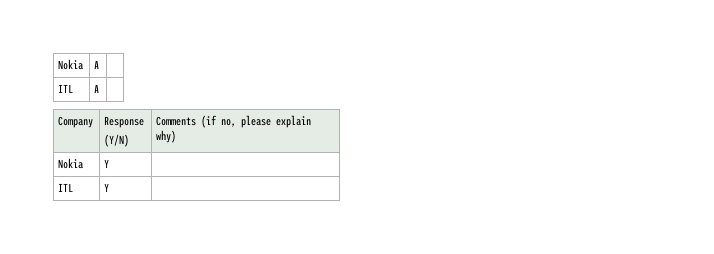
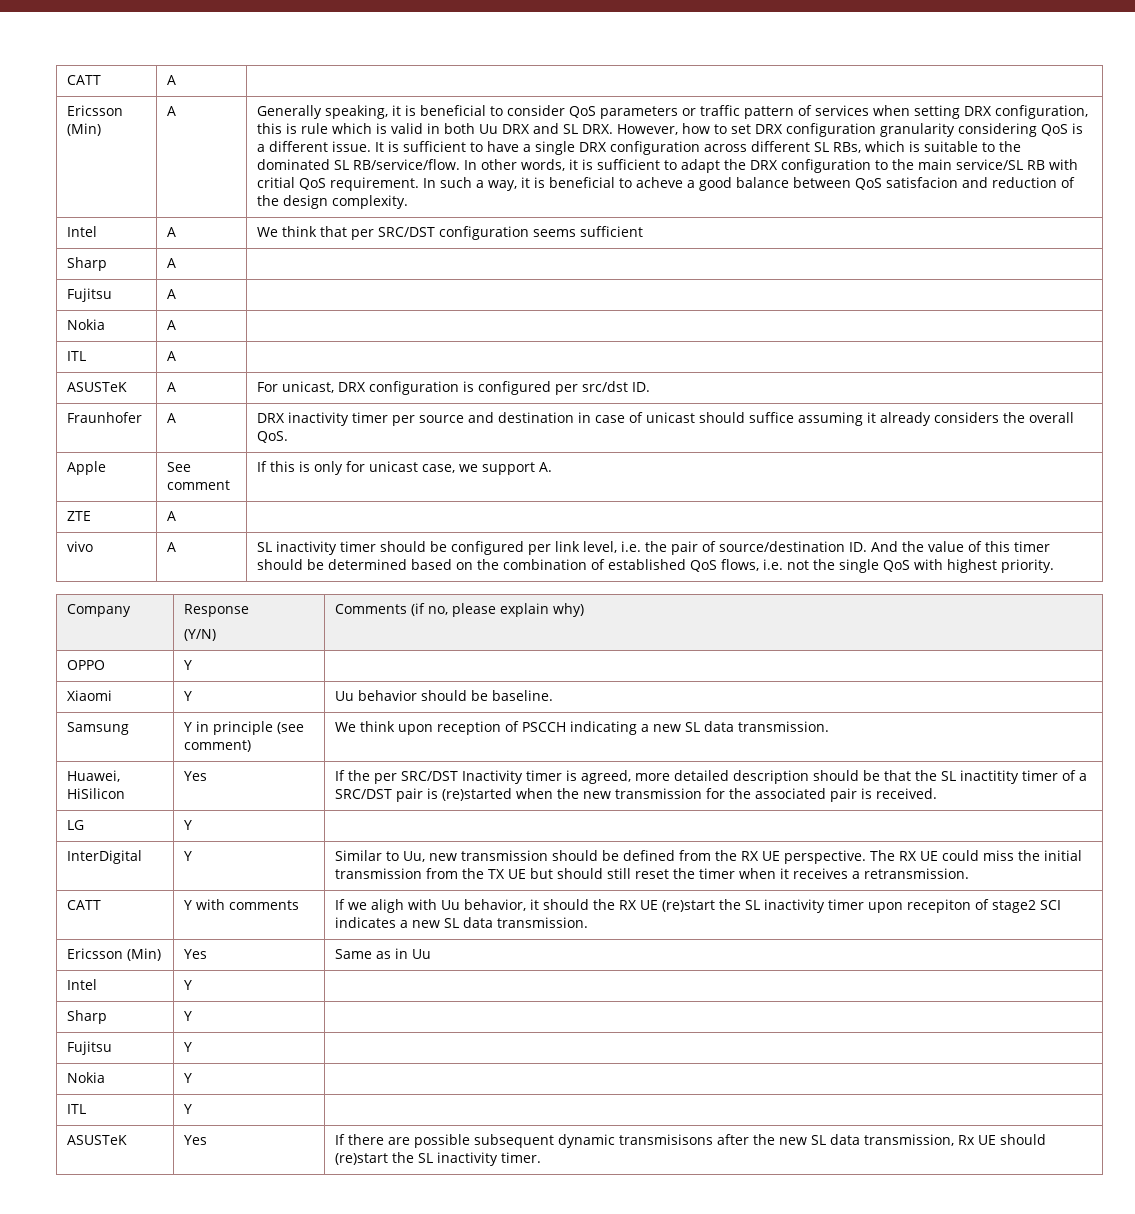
+ CATT | A |
+ Ericsson (Min) | A | Generally speaking, it is beneficial to consider QoS parameters or traffic pattern of services when setting DRX configuration, this is rule which is valid in both Uu DRX and SL DRX. However, how to set DRX configuration granularity considering QoS is a different issue. It is sufficient to have a single DRX configuration across different SL RBs, which is suitable to the dominated SL RB/service/flow. In other words, it is sufficient to adapt the DRX configuration to the main service/SL RB with critial QoS requirement. In such a way, it is beneficial to acheve a good balance between QoS satisfacion and reduction of the design complexity.
+ Intel | A | We think that per SRC/DST configuration seems sufficient
+ Sharp | A |
+ Fujitsu | A |
  Nokia | A |
  ITL | A |
+ ASUSTeK | A | For unicast, DRX configuration is configured per src/dst ID.
+ Fraunhofer | A | DRX inactivity timer per source and destination in case of unicast should suffice assuming it already considers the overall QoS.
+ Apple | See comment | If this is only for unicast case, we support A.
+ ZTE | A |
+ vivo | A | SL inactivity timer should be configured per link level, i.e. the pair of source/destination ID. And the value of this timer should be determined based on the combination of established QoS flows, i.e. not the single QoS with highest priority.
+ OPPO | Y |
+ Xiaomi | Y | Uu behavior should be baseline.
+ Samsung | Y in principle (see comment) | We think upon reception of PSCCH indicating a new SL data transmission.
+ Huawei, HiSilicon | Yes | If the per SRC/DST Inactivity timer is agreed, more detailed description should be that the SL inactitity timer of a SRC/DST pair is (re)started when the new transmission for the associated pair is received.
+ LG | Y |
+ InterDigital | Y | Similar to Uu, new transmission should be defined from the RX UE perspective. The RX UE could miss the initial transmission from the TX UE but should still reset the timer when it receives a retransmission.
+ CATT | Y with comments | If we aligh with Uu behavior, it should the RX UE (re)start the SL inactivity timer upon recepiton of stage2 SCI indicates a new SL data transmission.
+ Ericsson (Min) | Yes | Same as in Uu
+ Intel | Y |
+ Sharp | Y |
+ Fujitsu | Y |
  Nokia | Y |
  ITL | Y |
+ ASUSTeK | Yes | If there are possible subsequent dynamic transmisisons after the new SL data transmission, Rx UE should (re)start the SL inactivity timer.

